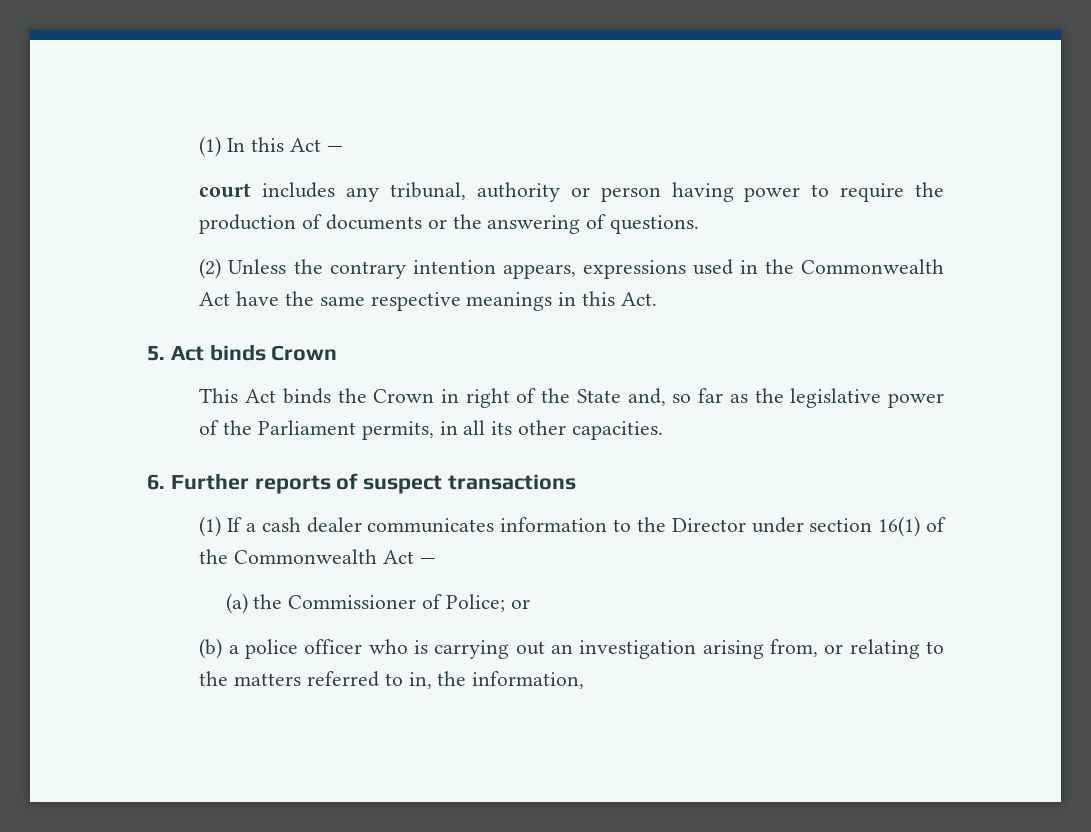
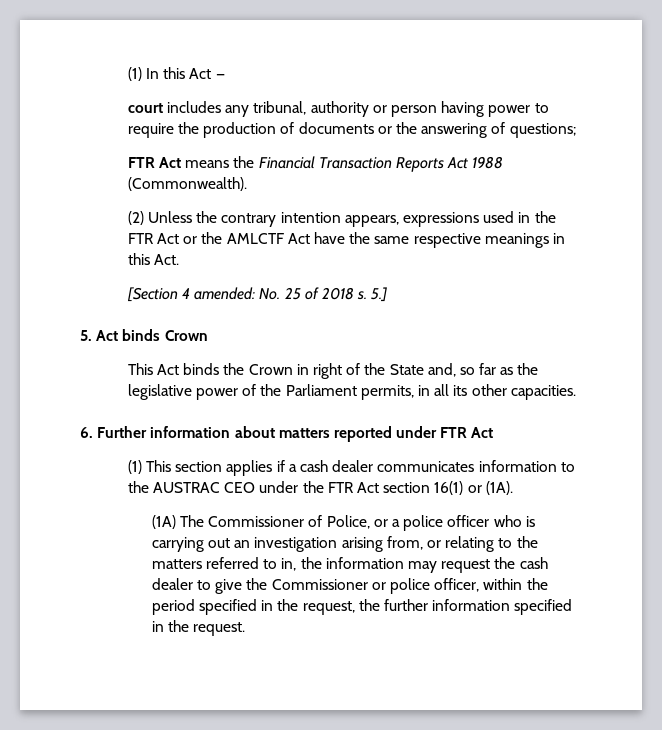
- court includes any tribunal, authority or person having power to require the production of documents or the answering of questions.
+ court includes any tribunal, authority or person having power to require the production of documents or the answering of questions;
+ FTR Act means the Financial Transaction Reports Act 1988 (Commonwealth).
- (2) Unless the contrary intention appears, expressions used in the Commonwealth Act have the same respective meanings in this Act.
+ (2) Unless the contrary intention appears, expressions used in the FTR Act or the AMLCTF Act have the same respective meanings in this Act.
+ [Section 4 amended: No. 25 of 2018 s. 5.]
- 6. Further reports of suspect transactions
- (1) If a cash dealer communicates information to the Director under section 16(1) of the Commonwealth Act —
- (a) the Commissioner of Police; or
- (b) a police officer who is carrying out an investigation arising from, or relating to the matters referred to in, the information,
+ 6. Further information about matters reported under FTR Act
+ (1) This section applies if a cash dealer communicates information to the AUSTRAC CEO under the FTR Act section 16(1) or (1A).
+ (1A) The Commissioner of Police, or a police officer who is carrying out an investigation arising from, or relating to the matters referred to in, the information may request the cash dealer to give the Commissioner or police officer, within the period specified in the request, the further information specified in the request.

